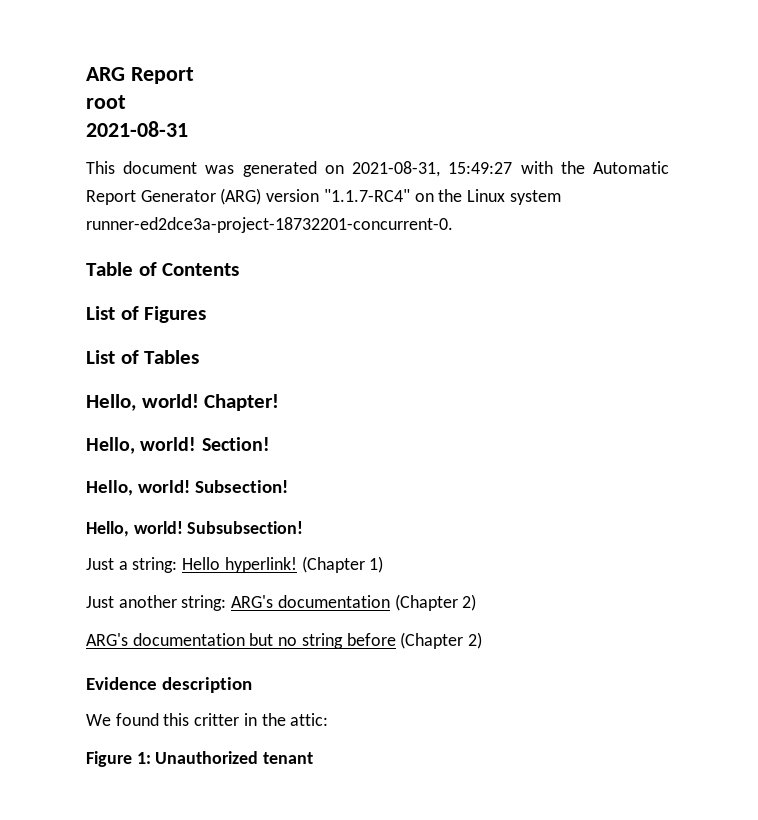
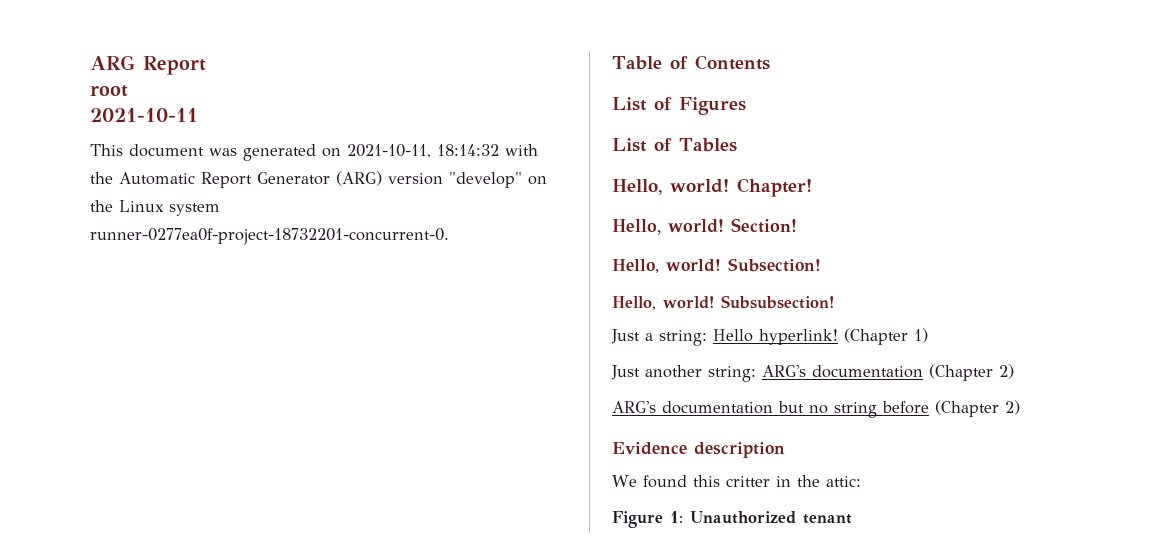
- 2021-08-31
+ 2021-10-11
- This document was generated on 2021-08-31, 15:49:27 with the Automatic Report Generator (ARG) version "1.1.7-RC4" on the Linux system runner-ed2dce3a-project-18732201-concurrent-0.
+ This document was generated on 2021-10-11, 18:14:32 with the Automatic Report Generator (ARG) version "develop" on the Linux system runner-0277ea0f-project-18732201-concurrent-0.

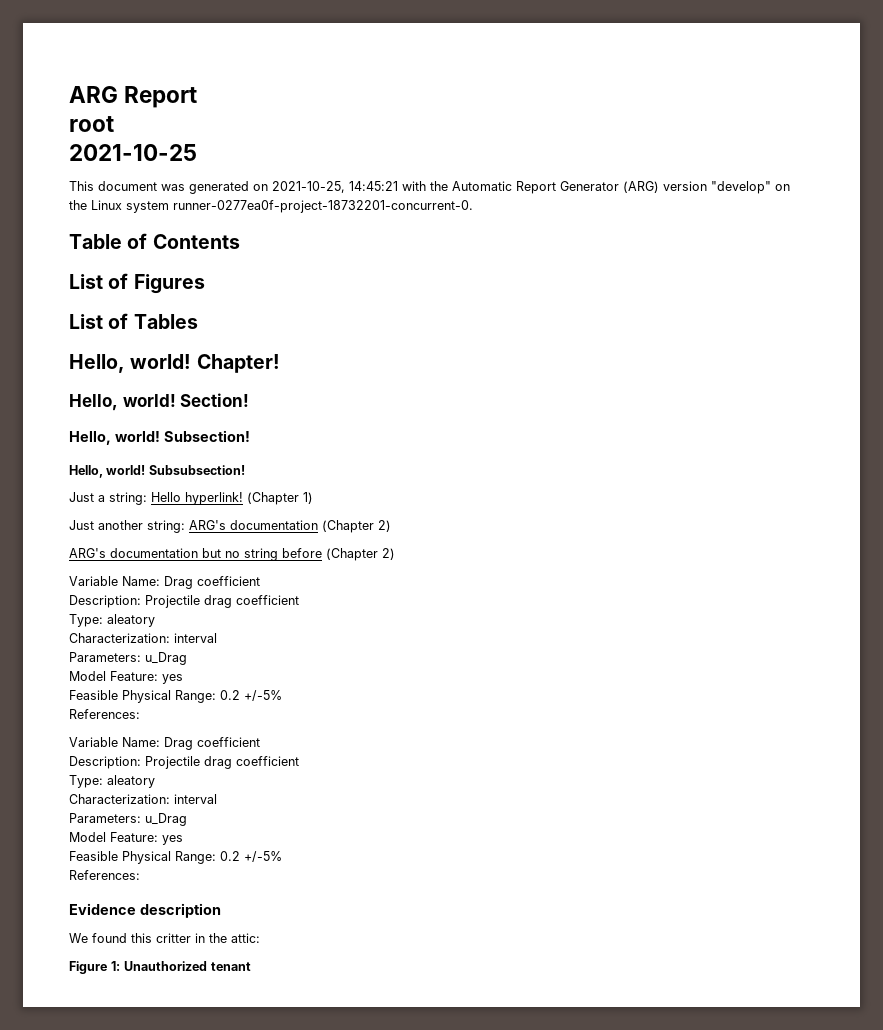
- 2021-10-11
+ 2021-10-25
- This document was generated on 2021-10-11, 18:14:32 with the Automatic Report Generator (ARG) version "develop" on the Linux system runner-0277ea0f-project-18732201-concurrent-0.
+ This document was generated on 2021-10-25, 14:45:21 with the Automatic Report Generator (ARG) version "develop" on the Linux system runner-0277ea0f-project-18732201-concurrent-0.
  ARG's documentation but no string before (Chapter 2)
+ Variable Name: Drag coefficient
+ Description: Projectile drag coefficient
+ Type: aleatory
+ Characterization: interval
+ Parameters: u_Drag
+ Model Feature: yes
+ Feasible Physical Range: 0.2 +/-5%
+ References:
+ Variable Name: Drag coefficient
+ Description: Projectile drag coefficient
+ Type: aleatory
+ Characterization: interval
+ Parameters: u_Drag
+ Model Feature: yes
+ Feasible Physical Range: 0.2 +/-5%
+ References:

